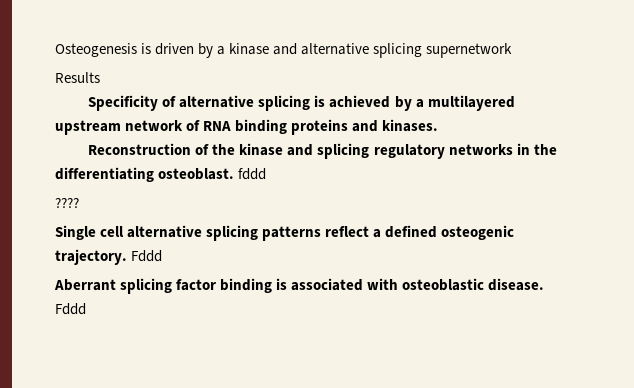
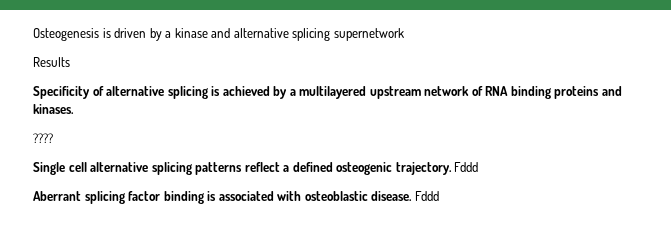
- Reconstruction of the kinase and splicing regulatory networks in the differentiating osteoblast. fddd

